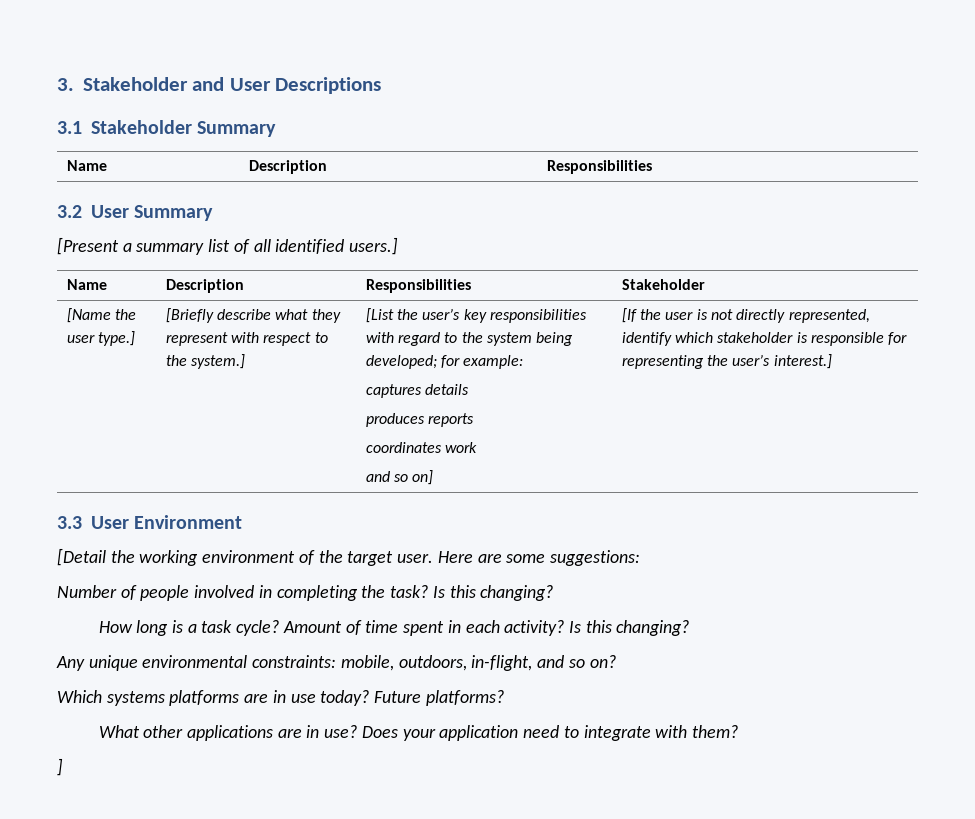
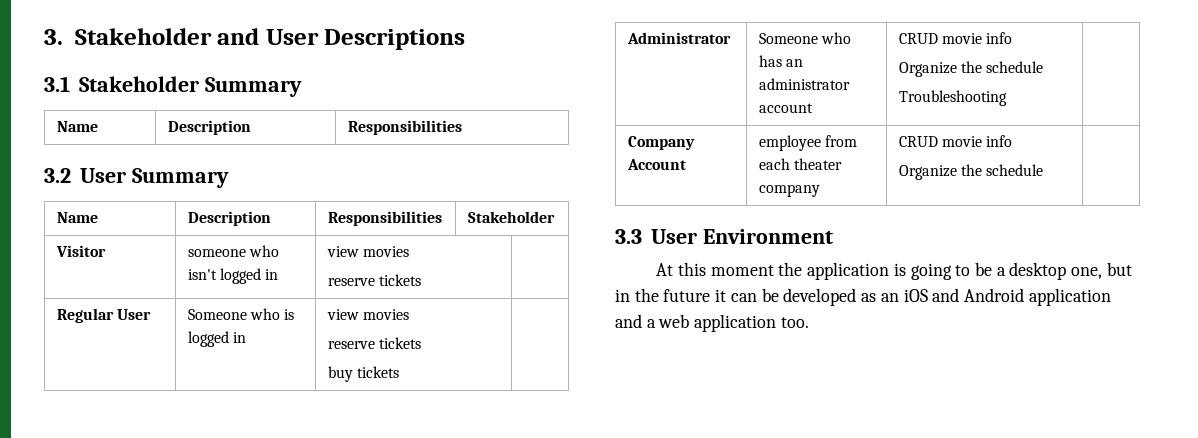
- [Present a summary list of all identified users.]
  Name | Description | Responsibilities | Stakeholder
- [Name the user type.] | [Briefly describe what they represent with respect to the system.] | [List the user’s key responsibilities with regard to the system being developed; for example:
- captures details
- produces reports
- coordinates work
- and so on] | [If the user is not directly represented, identify which stakeholder is responsible for representing the user’s interest.]
+ Visitor | someone who isn't logged in | view movies
+ reserve tickets |
+ Regular User | Someone who is logged in | view movies
+ reserve tickets
+ buy tickets |
+ Administrator | Someone who has an administrator account | CRUD movie info
+ Organize the schedule
+ Troubleshooting |
+ Company Account | employee from each theater company | CRUD movie info
+ Organize the schedule |
  3.3 User Environment
- [Detail the working environment of the target user. Here are some suggestions:
- Number of people involved in completing the task? Is this changing?
- How long is a task cycle? Amount of time spent in each activity? Is this changing?
- Any unique environmental constraints: mobile, outdoors, in-flight, and so on?
- Which systems platforms are in use today? Future platforms?
- What other applications are in use? Does your application need to integrate with them?
- ]
+ At this moment the application is going to be a desktop one, but in the future it can be developed as an iOS and Android application and a web application too.

